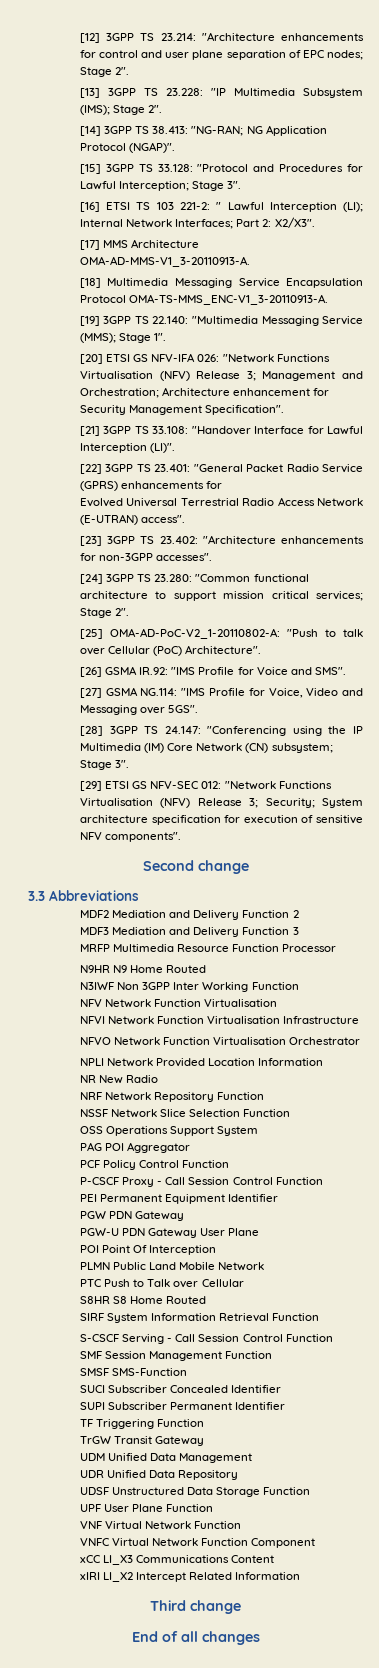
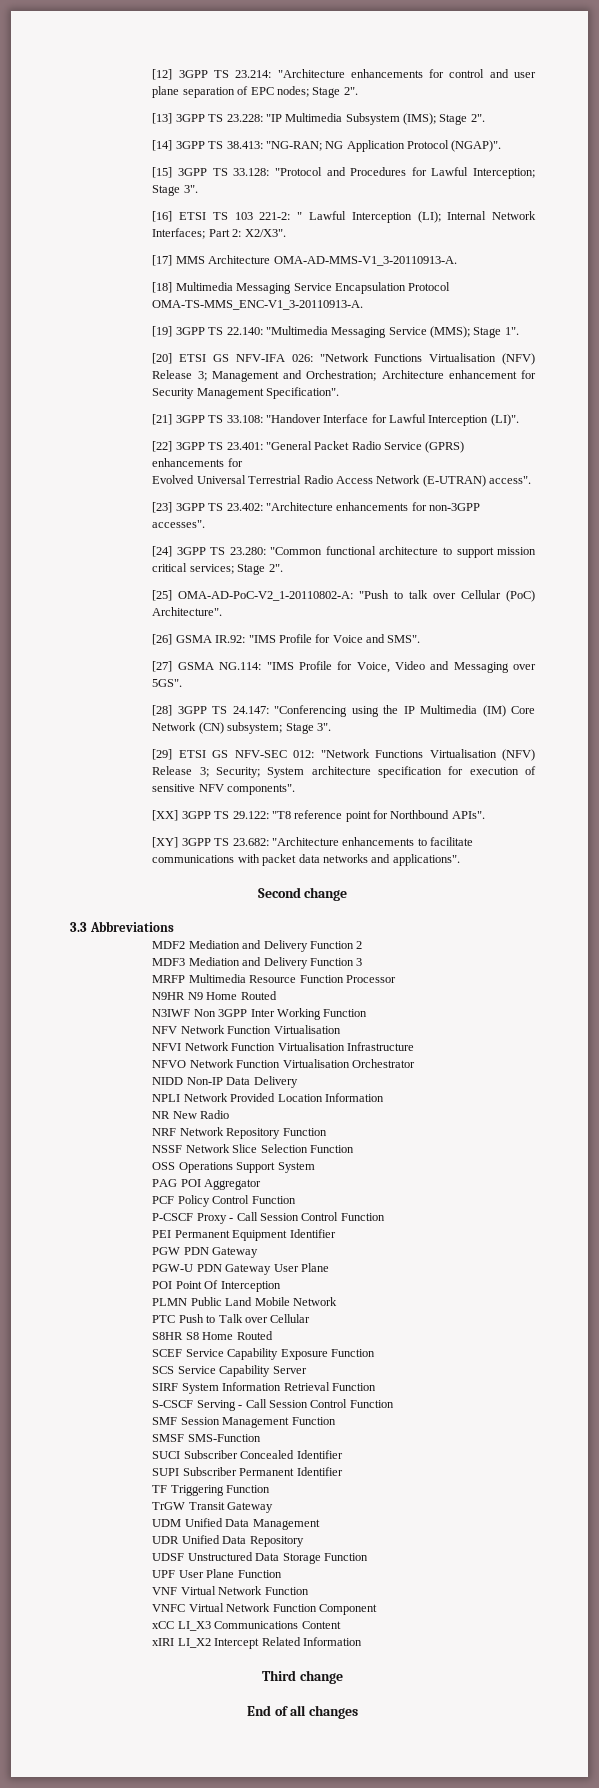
+ [XX] 3GPP TS 29.122: "T8 reference point for Northbound APIs".
+ [XY] 3GPP TS 23.682: "Architecture enhancements to facilitate communications with packet data networks and applications".
+ NIDD Non-IP Data Delivery
+ SCEF Service Capability Exposure Function
+ SCS Service Capability Server

